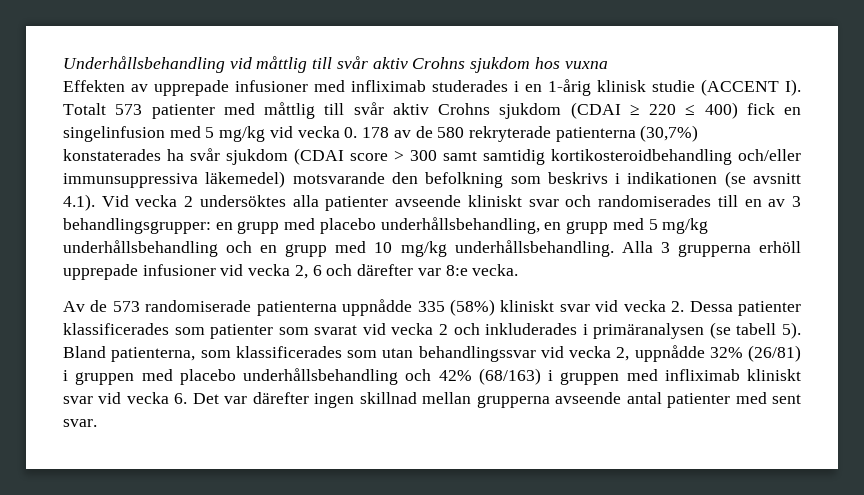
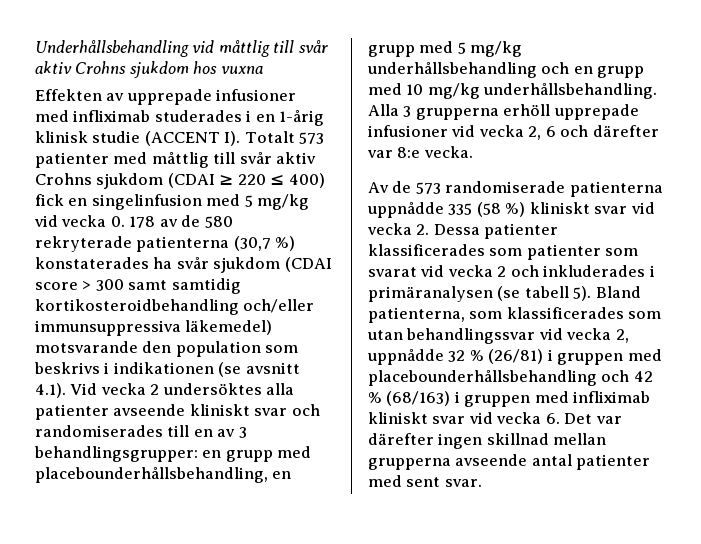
- Effekten av upprepade infusioner med infliximab studerades i en 1-årig klinisk studie (ACCENT I). Totalt 573 patienter med måttlig till svår aktiv Crohns sjukdom (CDAI ≥ 220 ≤ 400) fick en singelinfusion med 5 mg/kg vid vecka 0. 178 av de 580 rekryterade patienterna (30,7%) konstaterades ha svår sjukdom (CDAI score > 300 samt samtidig kortikosteroidbehandling och/eller immunsuppressiva läkemedel) motsvarande den befolkning som beskrivs i indikationen (se avsnitt 4.1). Vid vecka 2 undersöktes alla patienter avseende kliniskt svar och randomiserades till en av 3 behandlingsgrupper:
+ Effekten av upprepade infusioner med infliximab studerades i en 1-årig klinisk studie (ACCENT I). Totalt 573 patienter med måttlig till svår aktiv Crohns sjukdom (CDAI ≥ 220 ≤ 400) fick en singelinfusion med 5 mg/kg vid vecka 0. 178 av de 580 rekryterade patienterna (30,7 %) konstaterades ha svår sjukdom (CDAI score > 300 samt samtidig kortikosteroidbehandling och/eller immunsuppressiva läkemedel) motsvarande den population som beskrivs i indikationen (se avsnitt 4.1). Vid vecka 2 undersöktes alla patienter avseende kliniskt svar och randomiserades till en av 3 behandlingsgrupper:
- en grupp med placebo underhållsbehandling, en grupp med 5 mg/kg underhållsbehandling och en grupp med 10 mg/kg underhållsbehandling.
+ en grupp med placebounderhållsbehandling, en grupp med 5 mg/kg underhållsbehandling och en grupp med 10 mg/kg underhållsbehandling.
- Av de 573 randomiserade patienterna uppnådde 335 (58%) kliniskt svar vid vecka 2. Dessa patienter klassificerades som patienter som svarat vid vecka 2 och inkluderades i primäranalysen (se tabell 5).
+ Av de 573 randomiserade patienterna uppnådde 335 (58 %) kliniskt svar vid vecka 2. Dessa patienter klassificerades som patienter som svarat vid vecka 2 och inkluderades i primäranalysen (se tabell 5).
- Bland patienterna, som klassificerades som utan behandlingssvar vid vecka 2, uppnådde 32% (26/81) i gruppen med placebo underhållsbehandling och 42% (68/163) i gruppen med infliximab kliniskt svar vid vecka 6. Det var därefter ingen skillnad mellan grupperna avseende antal patienter med sent svar.
+ Bland patienterna, som klassificerades som utan behandlingssvar vid vecka 2, uppnådde 32 % (26/81) i gruppen med placebounderhållsbehandling och 42 % (68/163) i gruppen med infliximab kliniskt svar vid vecka 6. Det var därefter ingen skillnad mellan grupperna avseende antal patienter med sent svar.

